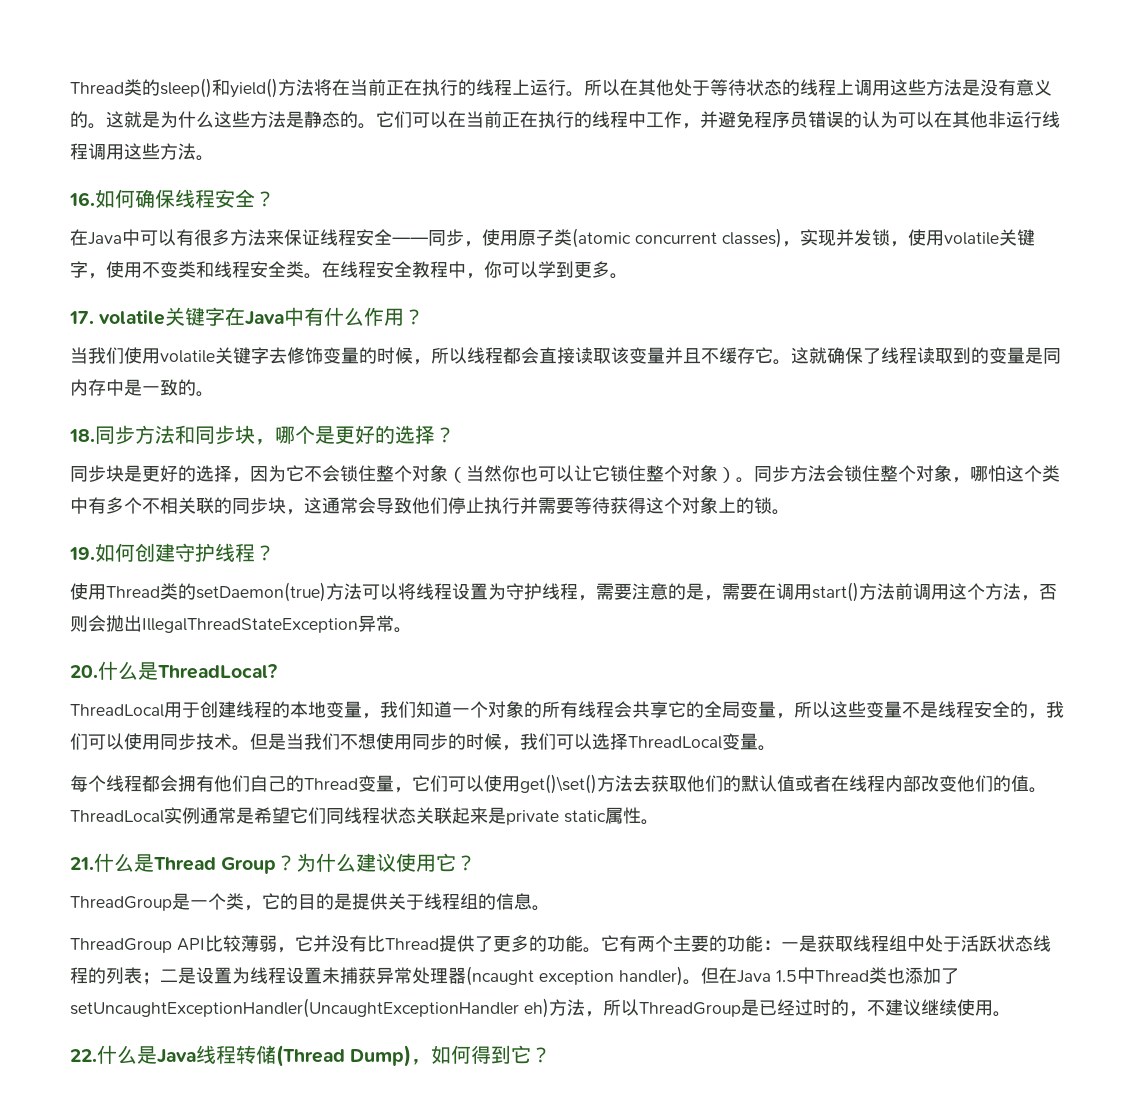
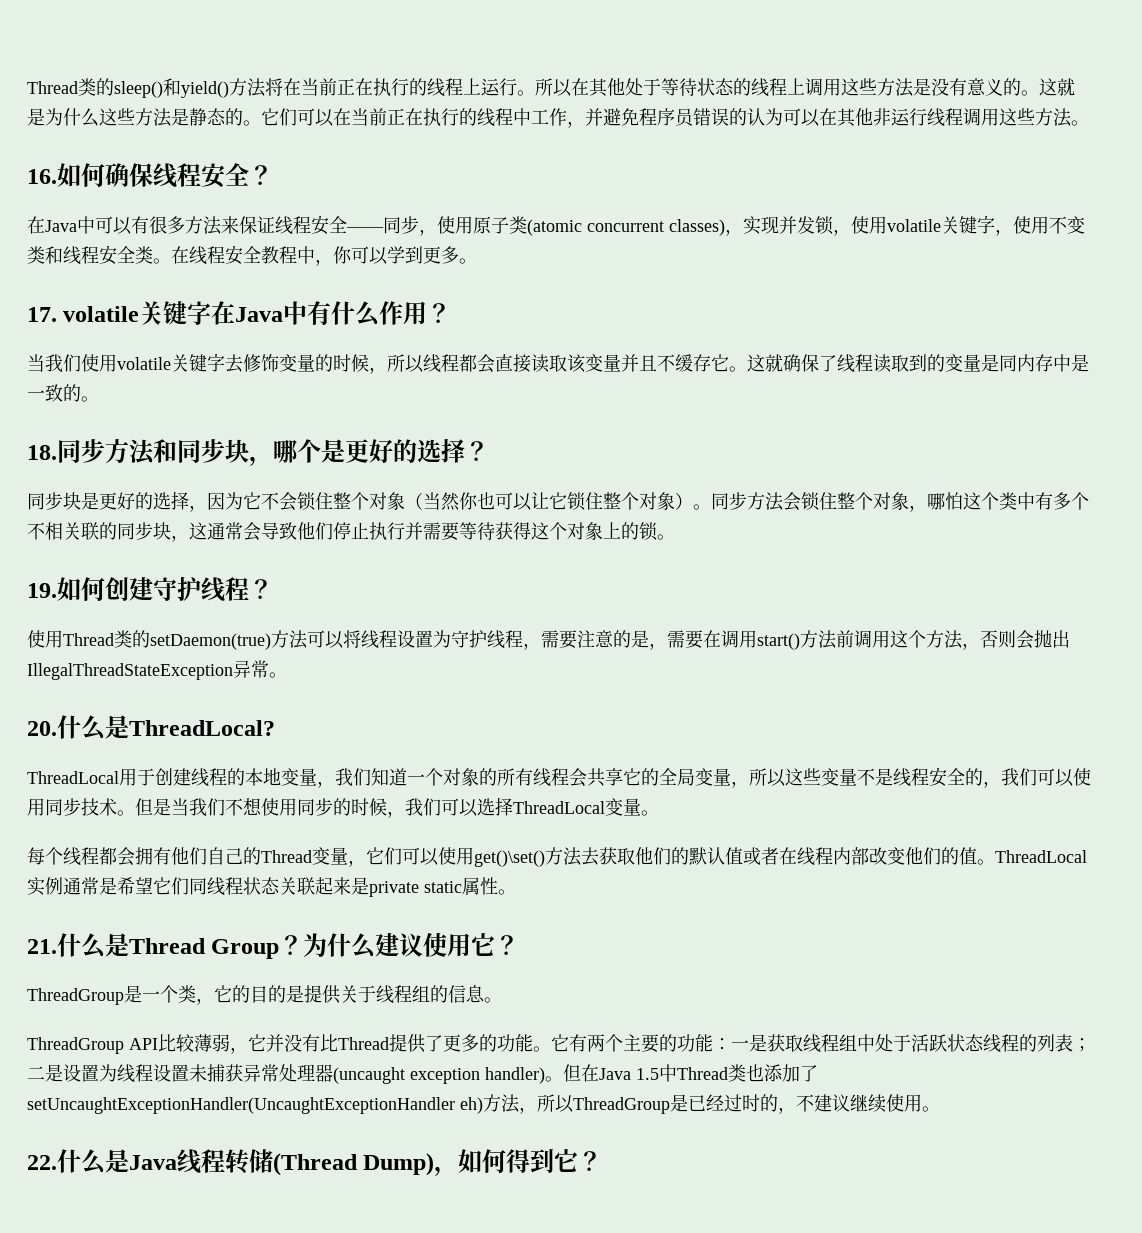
- 它有两个主要的功能：一是获取线程组中处于活跃状态线程的列表；二是设置为线程设置未捕获异常处理器(ncaught exception handler)。
+ 它有两个主要的功能：一是获取线程组中处于活跃状态线程的列表；二是设置为线程设置未捕获异常处理器(uncaught exception handler)。

